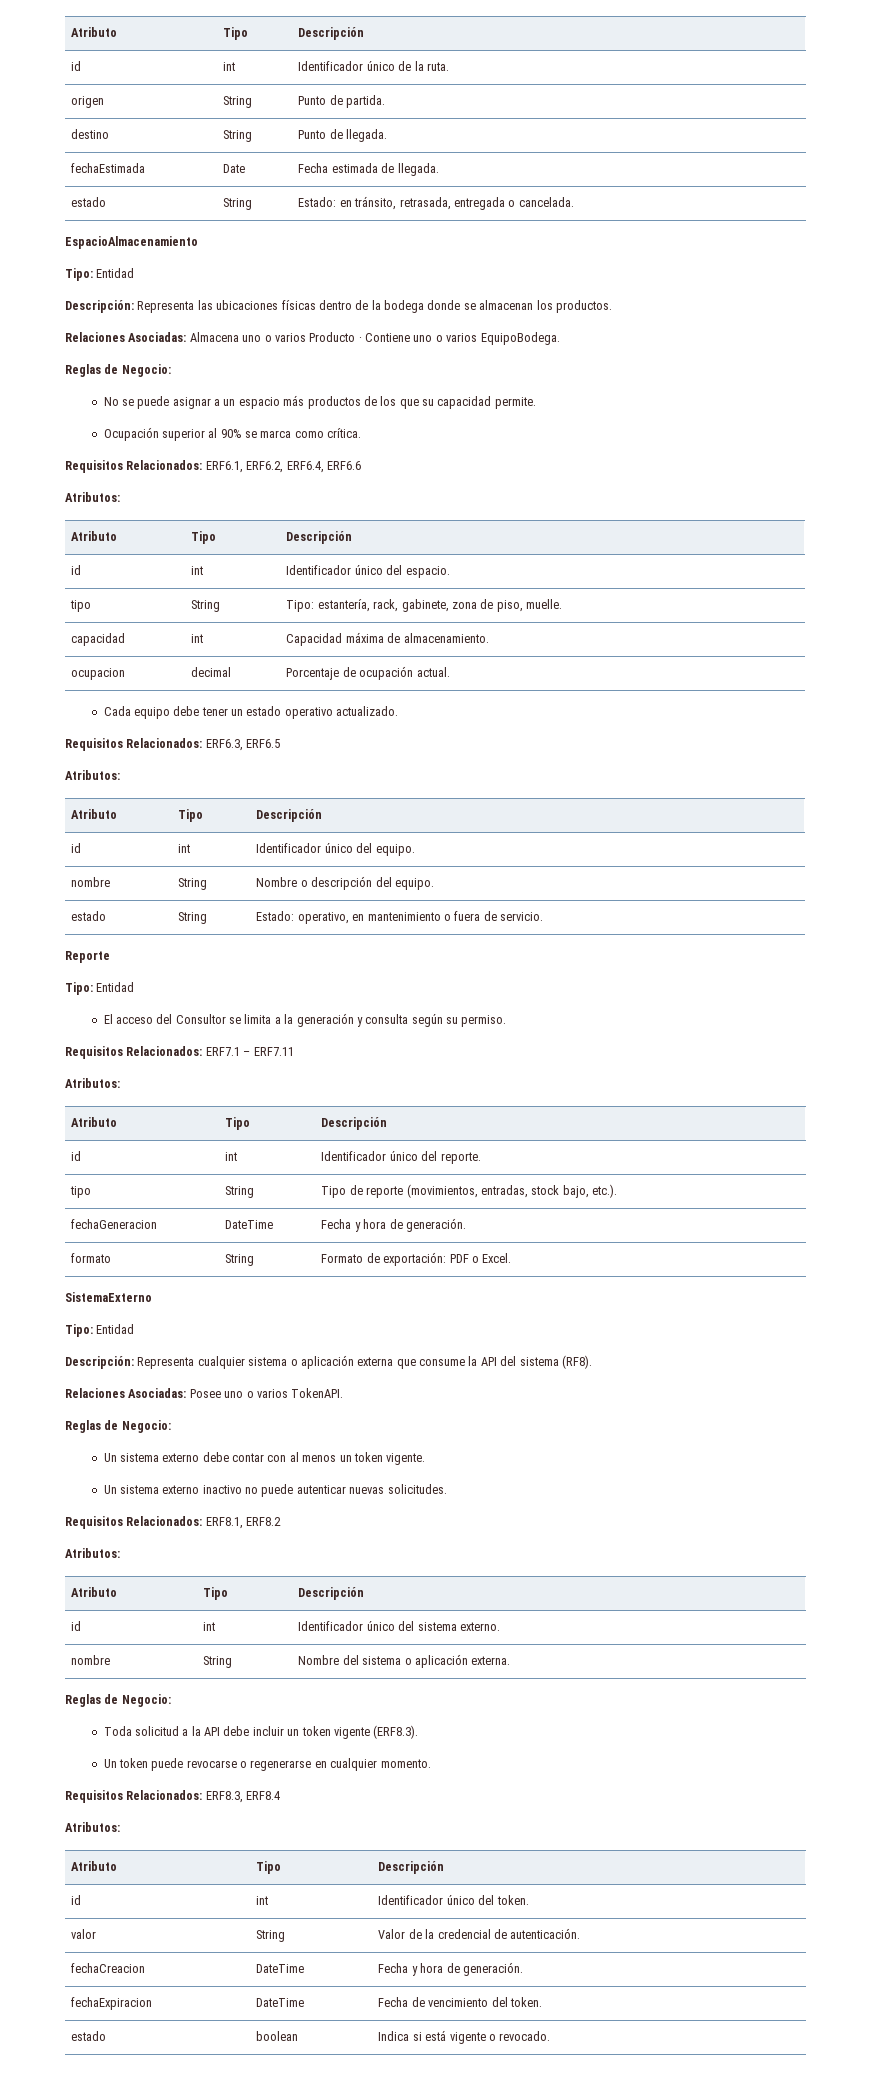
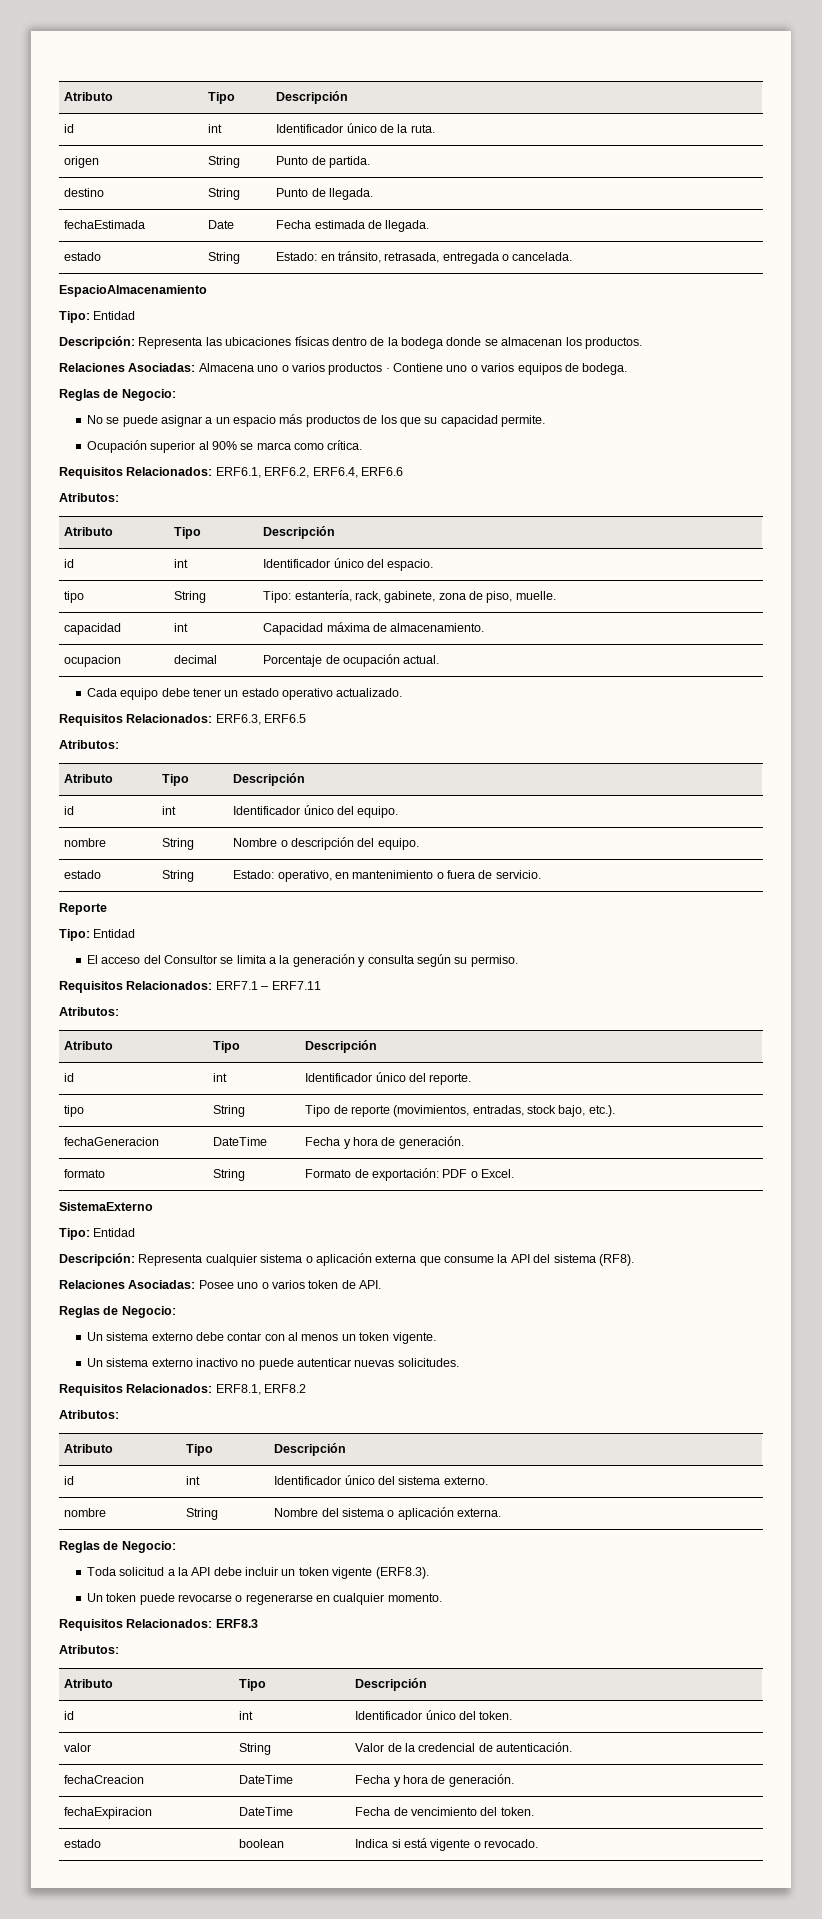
- Relaciones Asociadas: Almacena uno o varios Producto · Contiene uno o varios EquipoBodega.
+ Relaciones Asociadas: Almacena uno o varios productos · Contiene uno o varios equipos de bodega.
- Relaciones Asociadas: Posee uno o varios TokenAPI.
+ Relaciones Asociadas: Posee uno o varios token de API.
- Requisitos Relacionados: ERF8.3, ERF8.4
+ Requisitos Relacionados: ERF8.3

